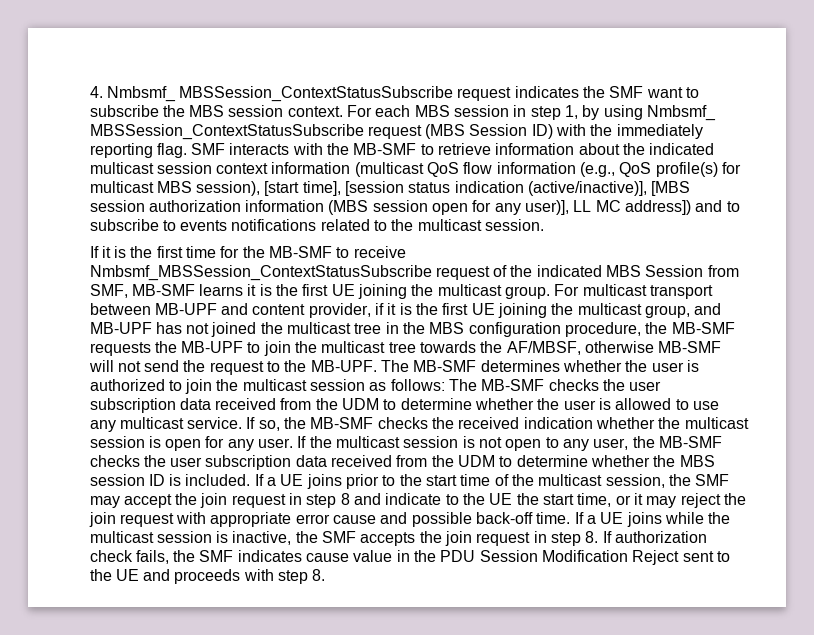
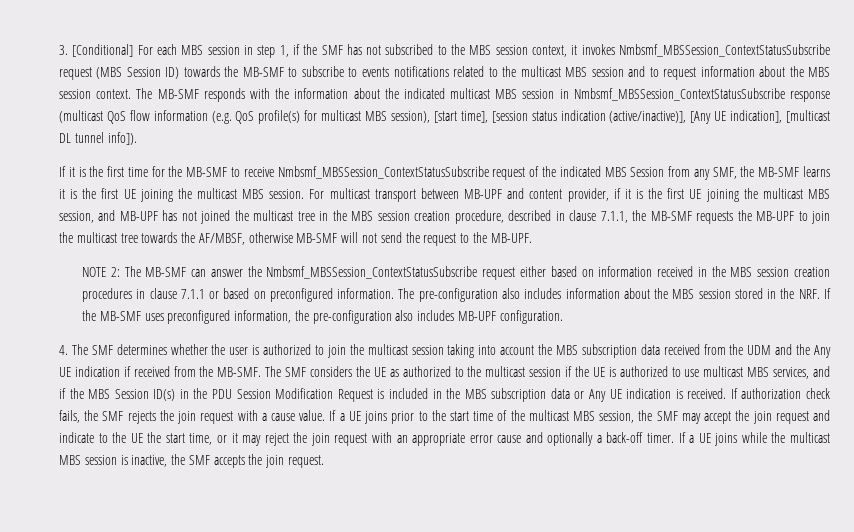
- 4. Nmbsmf_ MBSSession_ContextStatusSubscribe request indicates the SMF want to subscribe the MBS session context. For each MBS session in step 1, by using Nmbsmf_ MBSSession_ContextStatusSubscribe request (MBS Session ID) with the immediately reporting flag. SMF interacts with the MB-SMF to retrieve information about the indicated multicast session context information (multicast QoS flow information (e.g., QoS profile(s) for multicast MBS session), [start time], [session status indication (active/inactive)], [MBS session authorization information (MBS session open for any user)], LL MC address]) and to subscribe to events notifications related to the multicast session.
+ 3. [Conditional] For each MBS session in step 1, if the SMF has not subscribed to the MBS session context, it invokes Nmbsmf_MBSSession_ContextStatusSubscribe request (MBS Session ID) towards the MB-SMF to subscribe to events notifications related to the multicast MBS session and to request information about the MBS session context. The MB-SMF responds with the information about the indicated multicast MBS session in Nmbsmf_MBSSession_ContextStatusSubscribe response (multicast QoS flow information (e.g. QoS profile(s) for multicast MBS session), [start time], [session status indication (active/inactive)], [Any UE indication], [multicast DL tunnel info]).
- If it is the first time for the MB-SMF to receive Nmbsmf_MBSSession_ContextStatusSubscribe request of the indicated MBS Session from SMF, MB-SMF learns it is the first UE joining the multicast group.
+ If it is the first time for the MB-SMF to receive Nmbsmf_MBSSession_ContextStatusSubscribe request of the indicated MBS Session from any SMF, the MB-SMF learns it is the first UE joining the multicast MBS session.
- For multicast transport between MB-UPF and content provider, if it is the first UE joining the multicast group, and MB-UPF has not joined the multicast tree in the MBS configuration procedure, the MB-SMF requests the MB-UPF to join the multicast tree towards the AF/MBSF, otherwise MB-SMF will not send the request to the MB-UPF. The MB-SMF determines whether the user is authorized to join the multicast session as follows: The MB-SMF checks the user subscription data received from the UDM to determine whether the user is allowed to use any multicast service. If so, the MB-SMF checks the received indication whether the multicast session is open for any user. If the multicast session is not open to any user, the MB-SMF checks the user subscription data received from the UDM to determine whether the MBS session ID is included.
+ For multicast transport between MB-UPF and content provider, if it is the first UE joining the multicast MBS session, and MB-UPF has not joined the multicast tree in the MBS session creation procedure, described in clause 7.1.1, the MB-SMF requests the MB-UPF to join the multicast tree towards the AF/MBSF, otherwise MB-SMF will not send the request to the MB-UPF.
+ NOTE 2: The MB-SMF can answer the Nmbsmf_MBSSession_ContextStatusSubscribe request either based on information received in the MBS session creation procedures in clause 7.1.1 or based on preconfigured information. The pre-configuration also includes information about the MBS session stored in the NRF. If the MB-SMF uses preconfigured information, the pre-configuration also includes MB-UPF configuration.
+ 4. The SMF determines whether the user is authorized to join the multicast session taking into account the MBS subscription data received from the UDM and the Any UE indication if received from the MB-SMF. The SMF considers the UE as authorized to the multicast session if the UE is authorized to use multicast MBS services, and if the MBS Session ID(s) in the PDU Session Modification Request is included in the MBS subscription data or Any UE indication is received. If authorization check fails, the SMF rejects the join request with a cause value.
- If a UE joins prior to the start time of the multicast session, the SMF may accept the join request in step 8 and indicate to the UE the start time, or it may reject the join request with appropriate error cause and possible back-off time.
+ If a UE joins prior to the start time of the multicast MBS session, the SMF may accept the join request and indicate to the UE the start time, or it may reject the join request with an appropriate error cause and optionally a back-off timer.
- If a UE joins while the multicast session is inactive, the SMF accepts the join request in step 8. If authorization check fails, the SMF indicates cause value in the PDU Session Modification Reject sent to the UE and proceeds with step 8.
+ If a UE joins while the multicast MBS session is inactive, the SMF accepts the join request.

